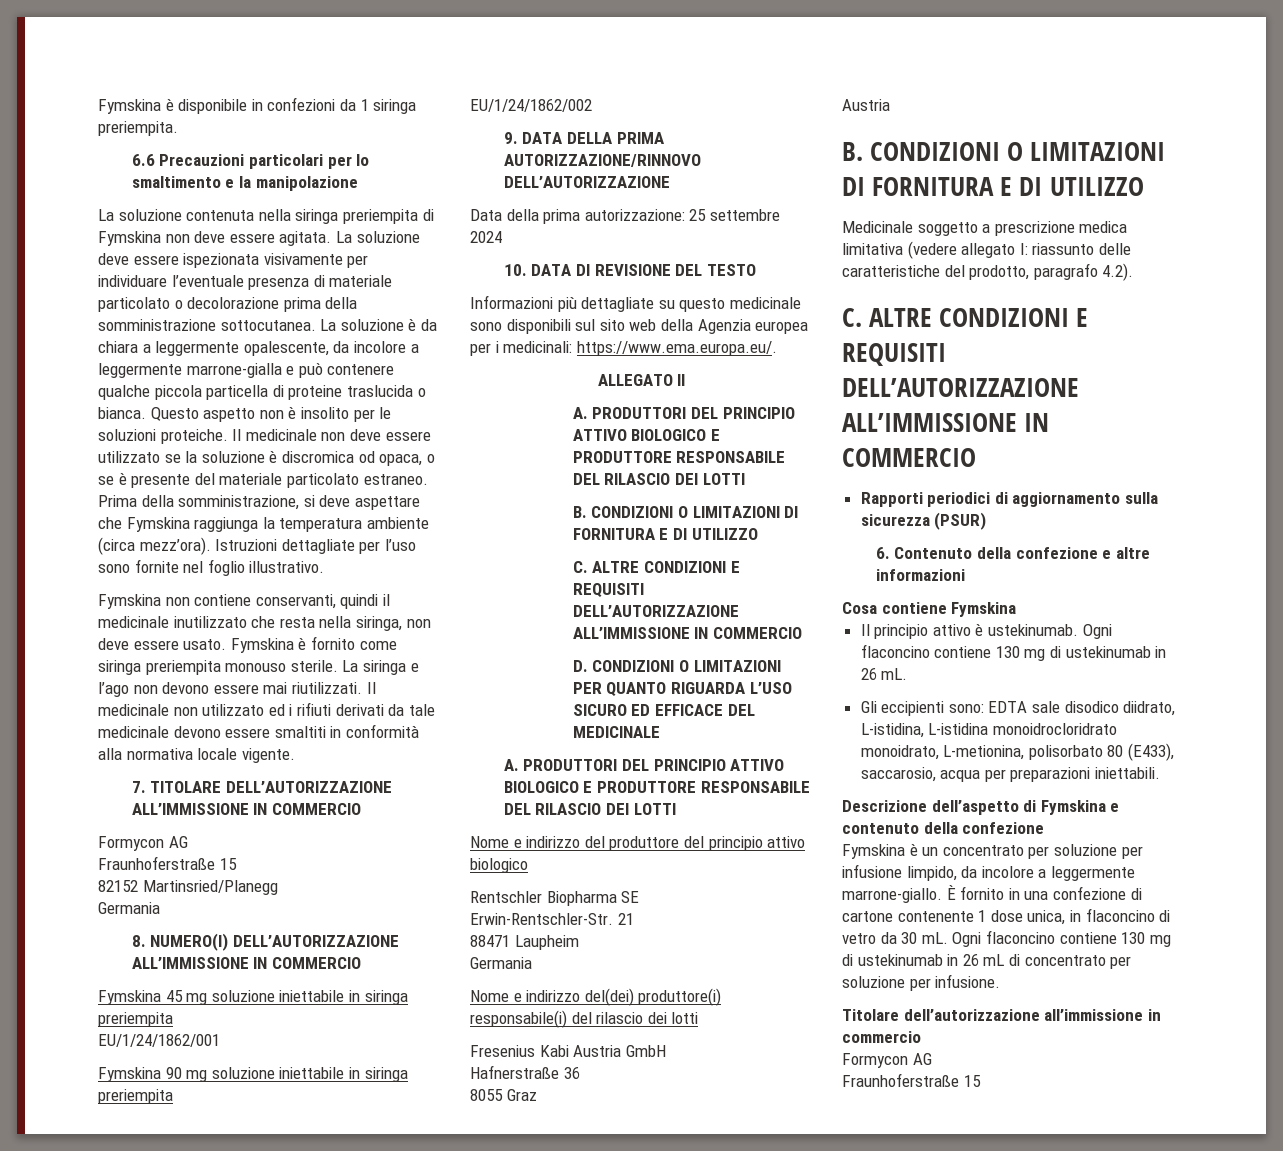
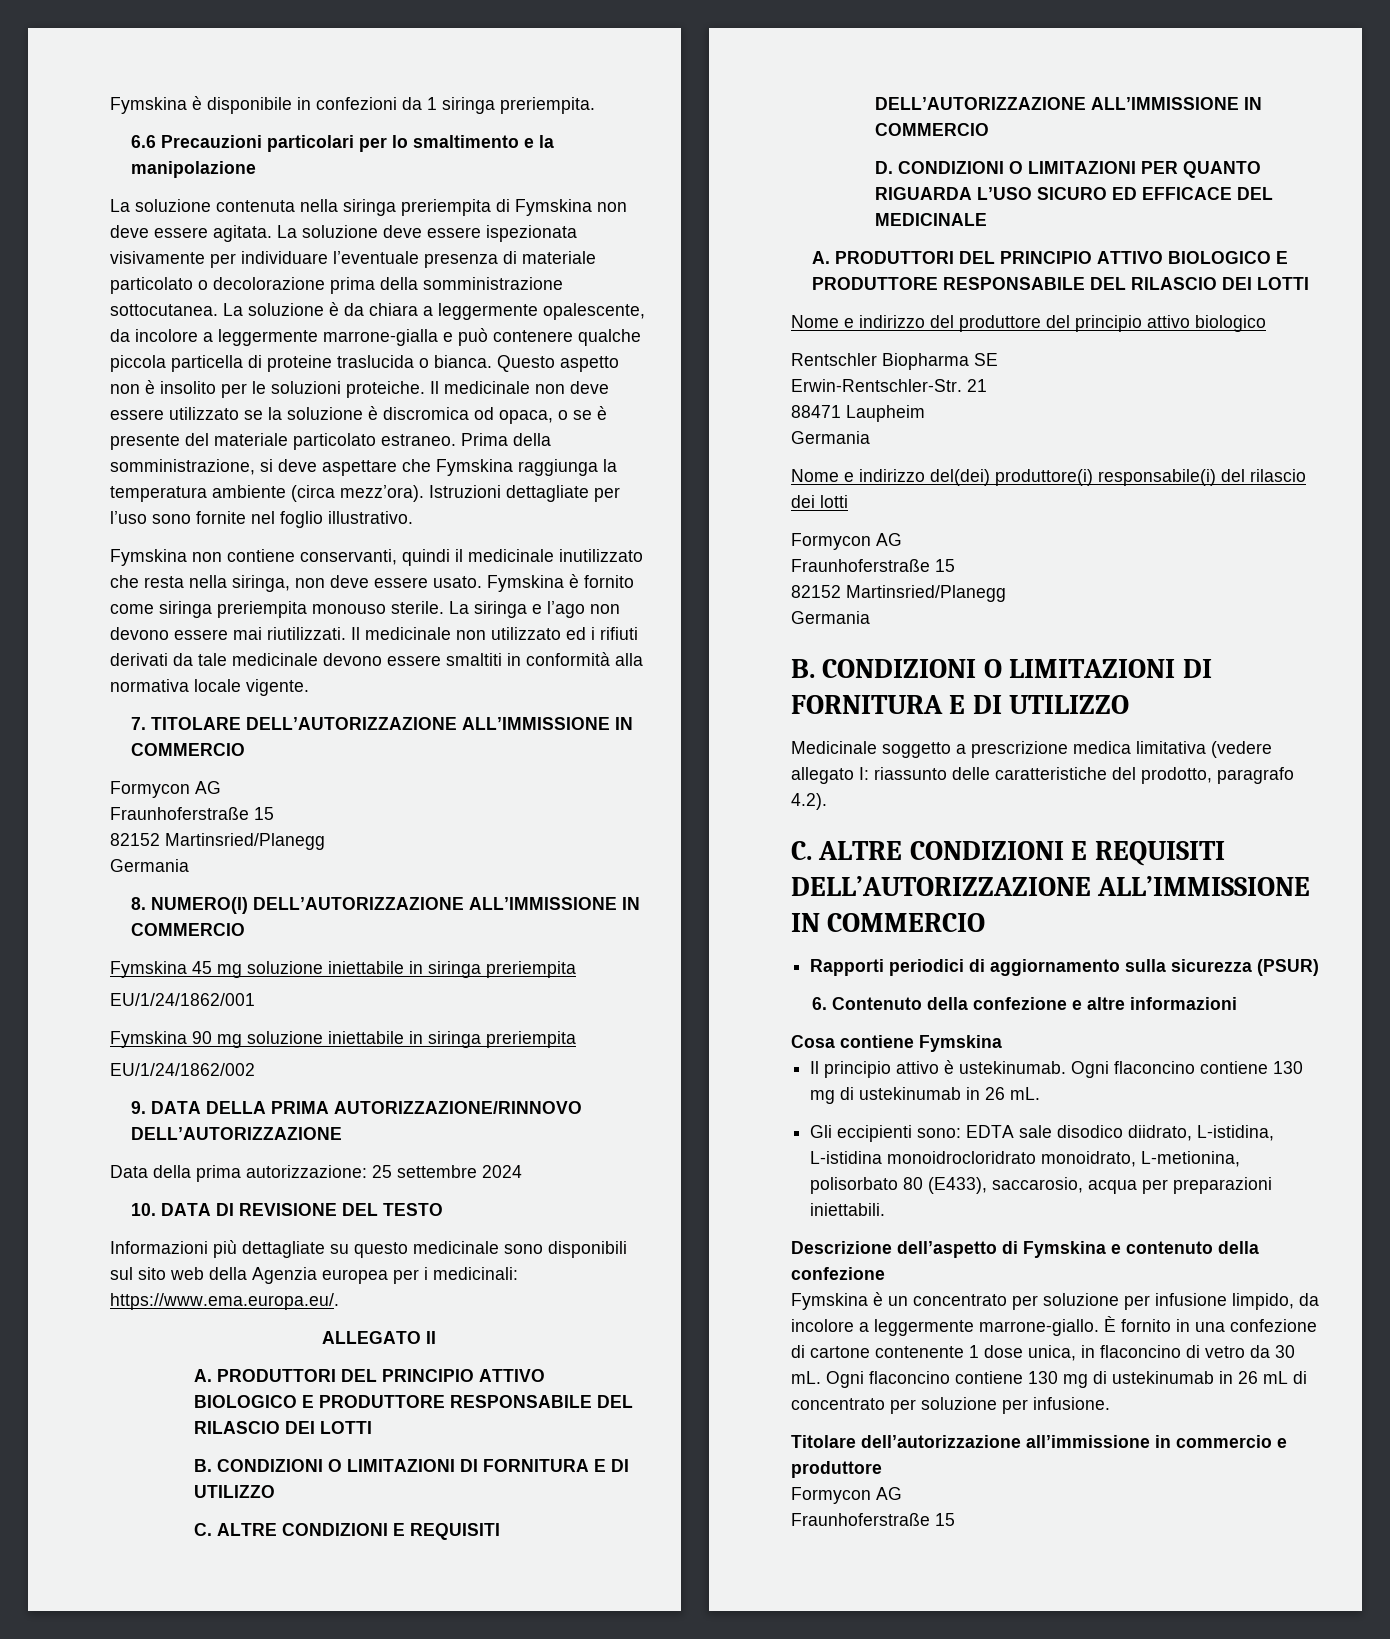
  Nome e indirizzo del(dei) produttore(i) responsabile(i) del rilascio dei lotti
- Fresenius Kabi Austria GmbH
- Hafnerstraße 36
- 8055 Graz
- Austria
+ Formycon AG
+ Fraunhoferstraße 15
+ 82152 Martinsried/Planegg
+ Germania
- Titolare dell’autorizzazione all’immissione in commercio
+ Titolare dell’autorizzazione all’immissione in commercio e produttore

